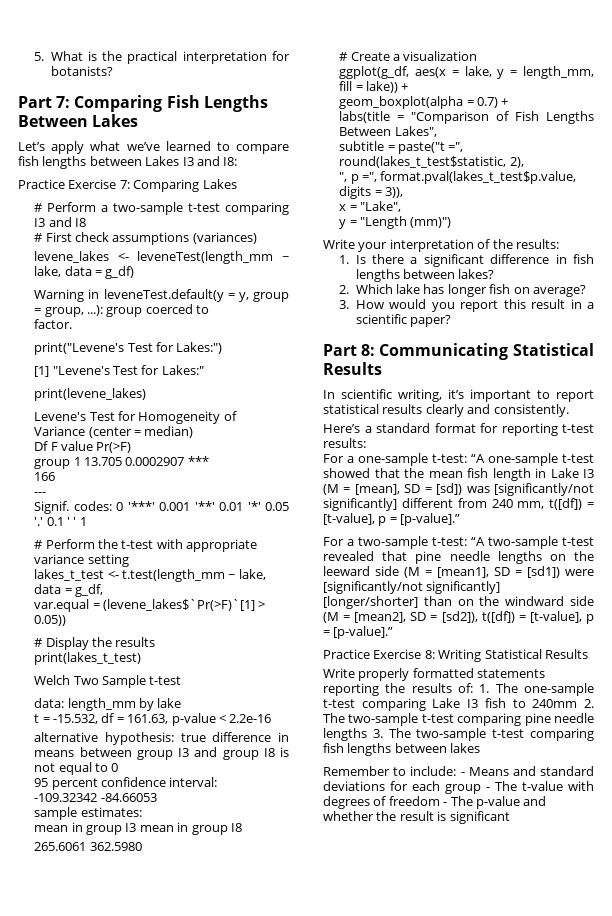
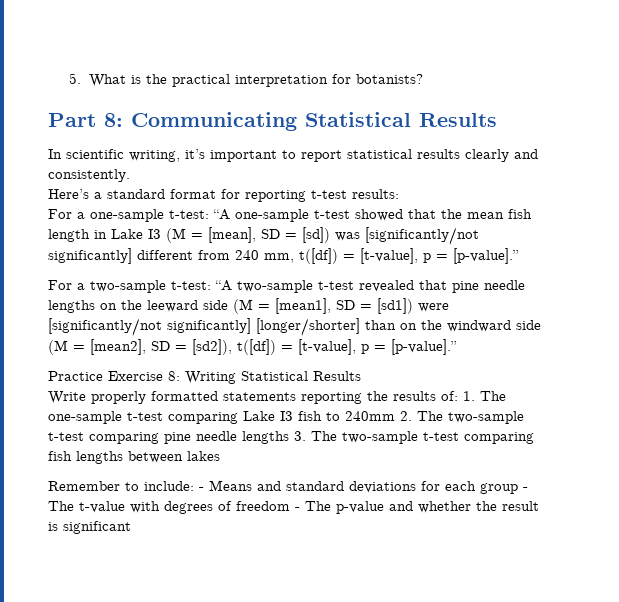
- Part 7: Comparing Fish Lengths Between Lakes
- Let’s apply what we’ve learned to compare fish lengths between Lakes I3 and I8:
- Practice Exercise 7: Comparing Lakes
- # Perform a two-sample t-test comparing I3 and I8
- # First check assumptions (variances)
- levene_lakes <- leveneTest(length_mm ~ lake, data = g_df)
- Warning in leveneTest.default(y = y, group = group, ...): group coerced to
- factor.
- print("Levene's Test for Lakes:")
- [1] "Levene's Test for Lakes:"
- print(levene_lakes)
- Levene's Test for Homogeneity of Variance (center = median)
- Df F value Pr(>F)
- group 1 13.705 0.0002907 ***
- 166
- ---
- Signif. codes: 0 '***' 0.001 '**' 0.01 '*' 0.05 '.' 0.1 ' ' 1
- # Perform the t-test with appropriate variance setting
- lakes_t_test <- t.test(length_mm ~ lake, data = g_df,
- var.equal = (levene_lakes$`Pr(>F)`[1] > 0.05))
- # Display the results
- print(lakes_t_test)
- Welch Two Sample t-test
- data: length_mm by lake
- t = -15.532, df = 161.63, p-value < 2.2e-16
- alternative hypothesis: true difference in means between group I3 and group I8 is not equal to 0
- 95 percent confidence interval:
- -109.32342 -84.66053
- sample estimates:
- mean in group I3 mean in group I8
- 265.6061 362.5980
- # Create a visualization
- ggplot(g_df, aes(x = lake, y = length_mm, fill = lake)) +
- geom_boxplot(alpha = 0.7) +
- labs(title = "Comparison of Fish Lengths Between Lakes",
- subtitle = paste("t =", round(lakes_t_test$statistic, 2),
- ", p =", format.pval(lakes_t_test$p.value, digits = 3)),
- x = "Lake",
- y = "Length (mm)")
- Write your interpretation of the results:
- 1. Is there a significant difference in fish lengths between lakes?
- 2. Which lake has longer fish on average?
- 3. How would you report this result in a scientific paper?

